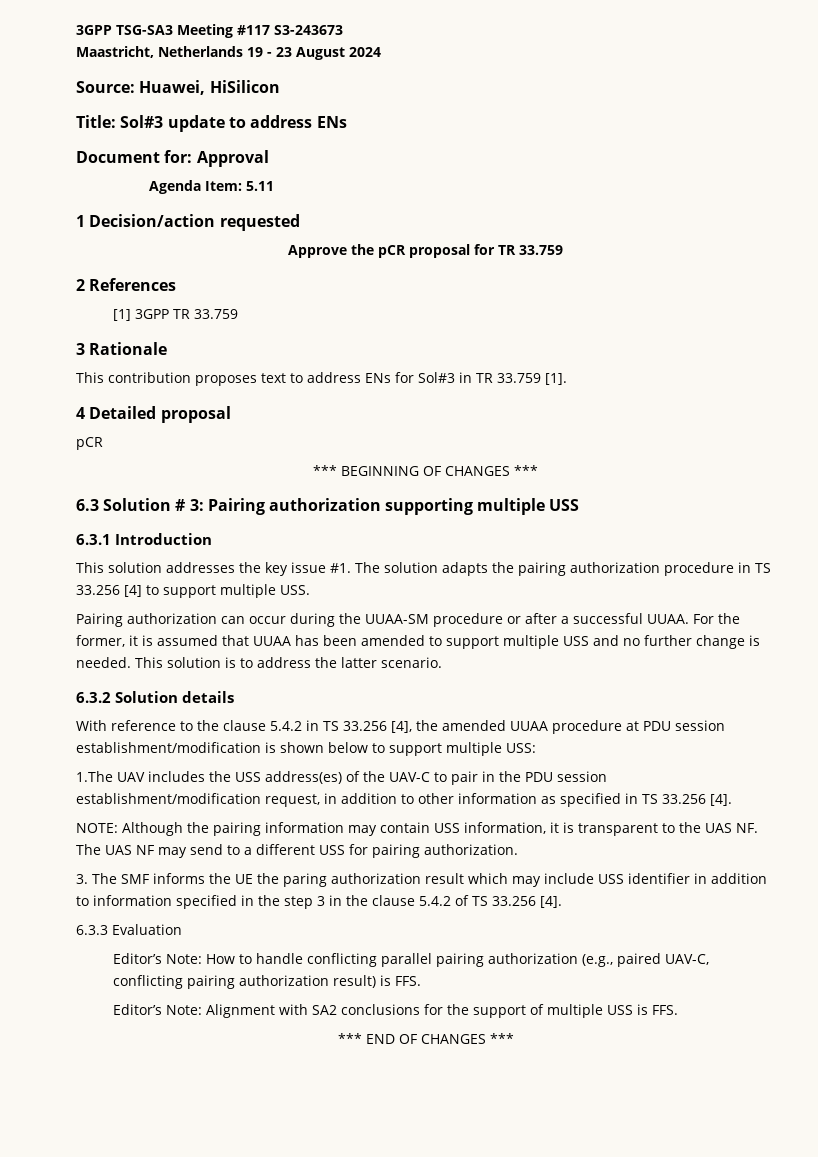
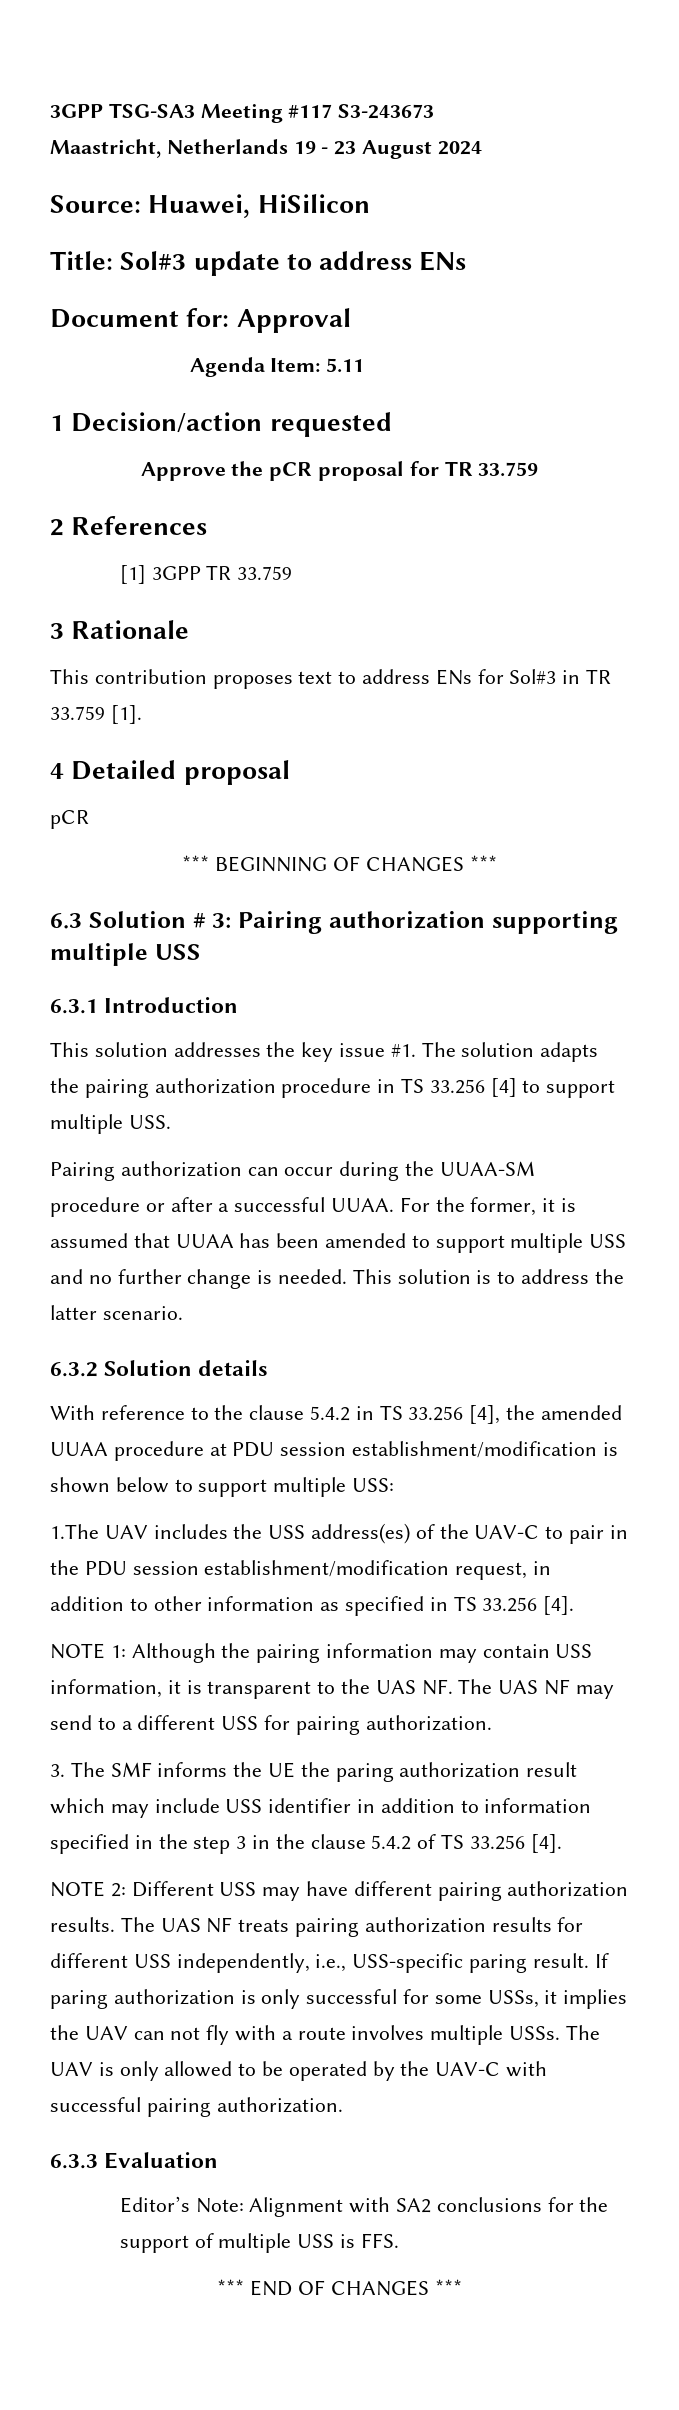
- NOTE: Although the pairing information may contain USS information, it is transparent to the UAS NF. The UAS NF may send to a different USS for pairing authorization.
+ NOTE 1: Although the pairing information may contain USS information, it is transparent to the UAS NF. The UAS NF may send to a different USS for pairing authorization.
+ NOTE 2: Different USS may have different pairing authorization results. The UAS NF treats pairing authorization results for different USS independently, i.e., USS-specific paring result. If paring authorization is only successful for some USSs, it implies the UAV can not fly with a route involves multiple USSs. The UAV is only allowed to be operated by the UAV-C with successful pairing authorization.
  6.3.3 Evaluation
- Editor’s Note: How to handle conflicting parallel pairing authorization (e.g., paired UAV-C, conflicting pairing authorization result) is FFS.

